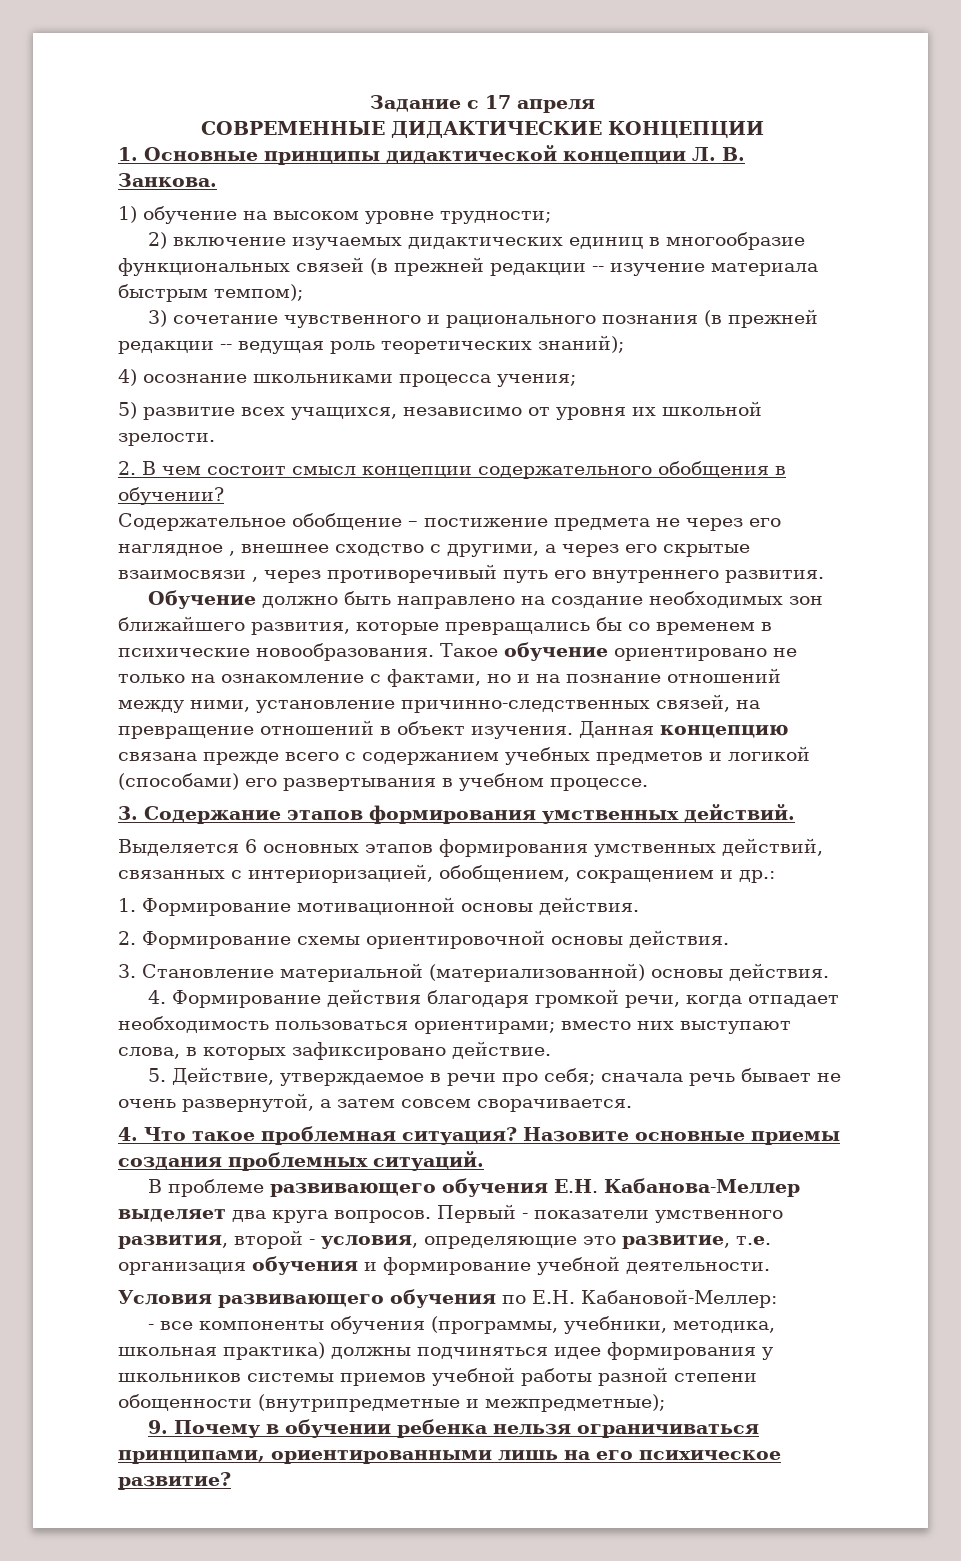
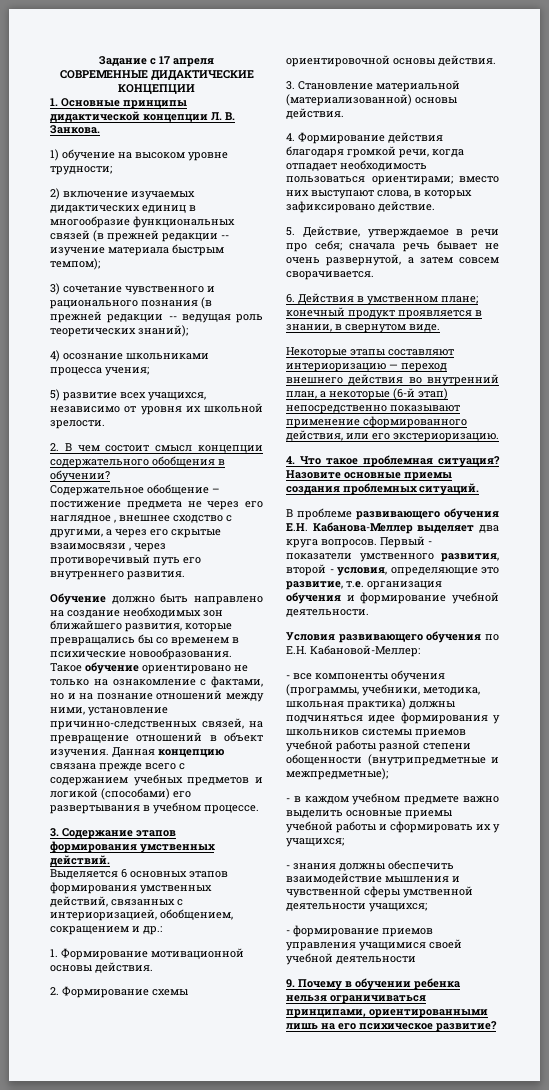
+ 6. Действия в умственном плане; конечный продукт проявляется в знании, в свернутом виде.
+ Некоторые этапы составляют интериоризацию — переход внешнего действия во внутренний план, а некоторые (6-й этап) непосредственно показывают применение сформированного действия, или его экстериоризацию.
+ - в каждом учебном предмете важно выделить основные приемы учебной работы и сформировать их у учащихся;
+ - знания должны обеспечить взаимодействие мышления и чувственной сферы умственной деятельности учащихся;
+ - формирование приемов управления учащимися своей учебной деятельности

